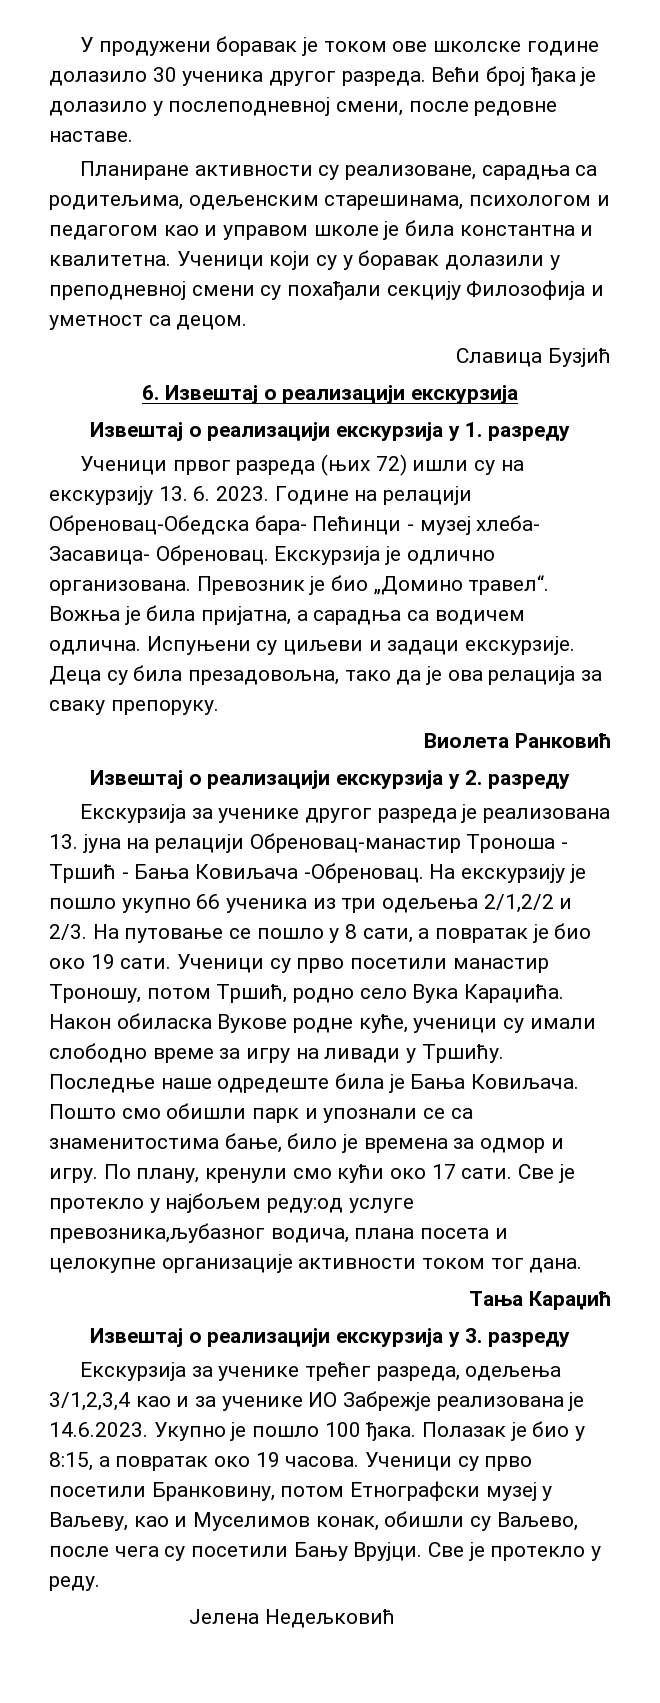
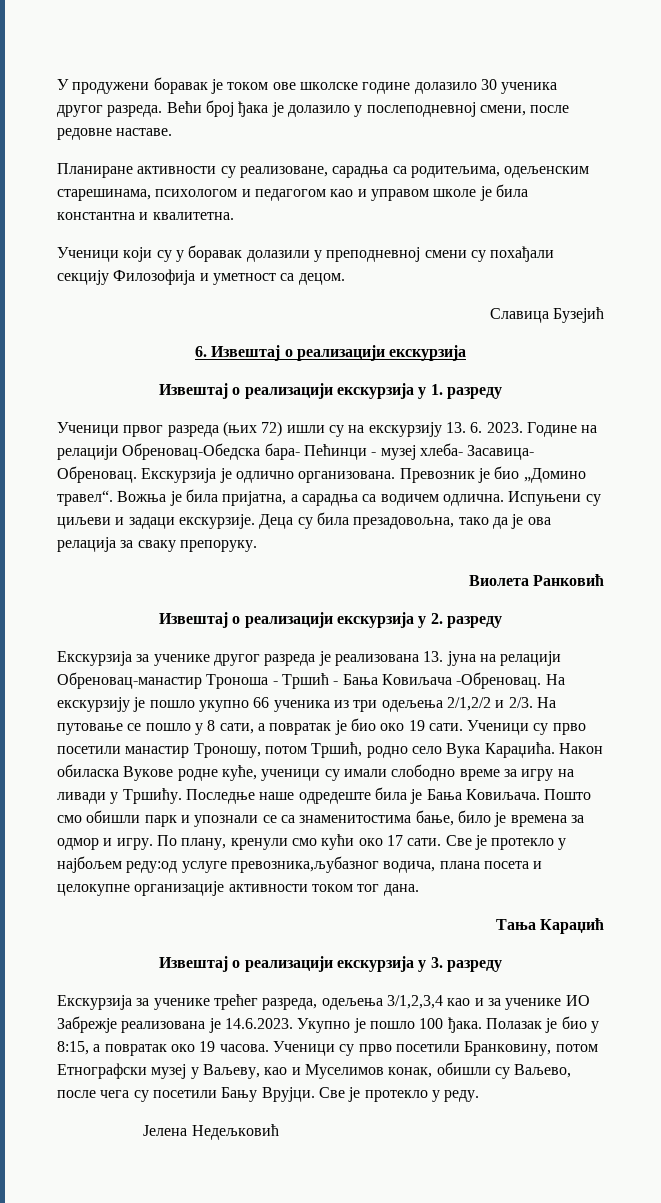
- Планиране активности су реализоване, сарадња са родитељима, одељенским старешинама, психологом и педагогом као и управом школе је била константна и квалитетна. Ученици који су у боравак долазили у преподневној смени су похађали секцију Филозофија и уметност са децом.
+ Планиране активности су реализоване, сарадња са родитељима, одељенским старешинама, психологом и педагогом као и управом школе је била константна и квалитетна.
+ Ученици који су у боравак долазили у преподневној смени су похађали секцију Филозофија и уметност са децом.
- Славица Бузјић
+ Славица Бузејић

